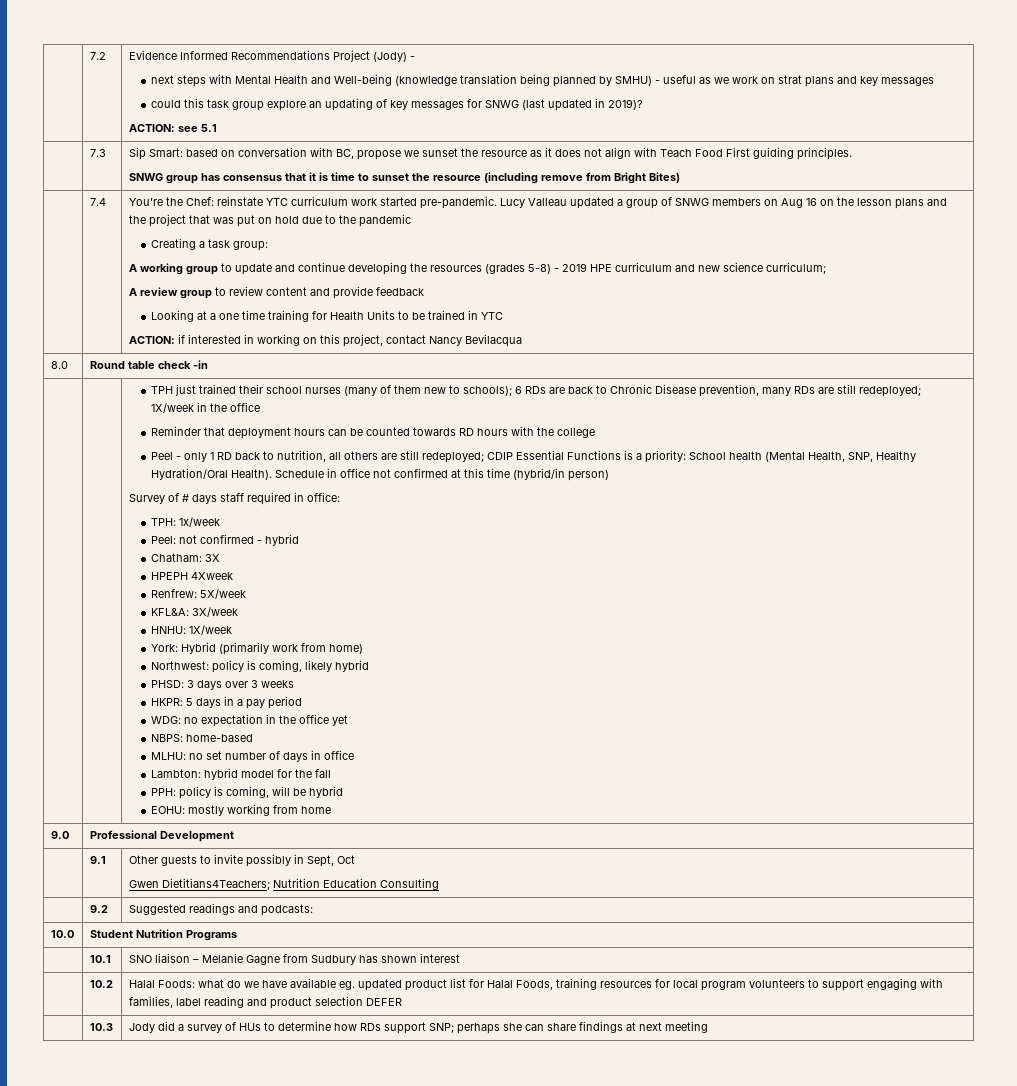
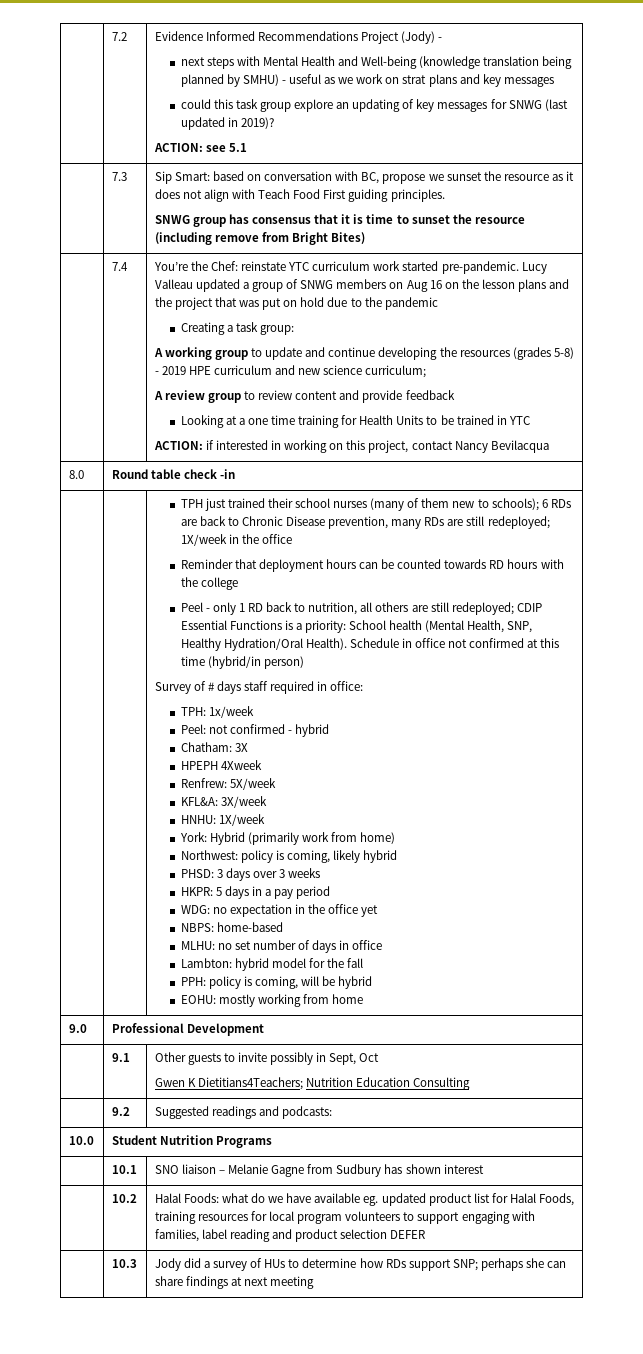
  | 9.1 | Other guests to invite possibly in Sept, Oct
- Gwen Dietitians4Teachers; Nutrition Education Consulting
+ Gwen K Dietitians4Teachers; Nutrition Education Consulting

